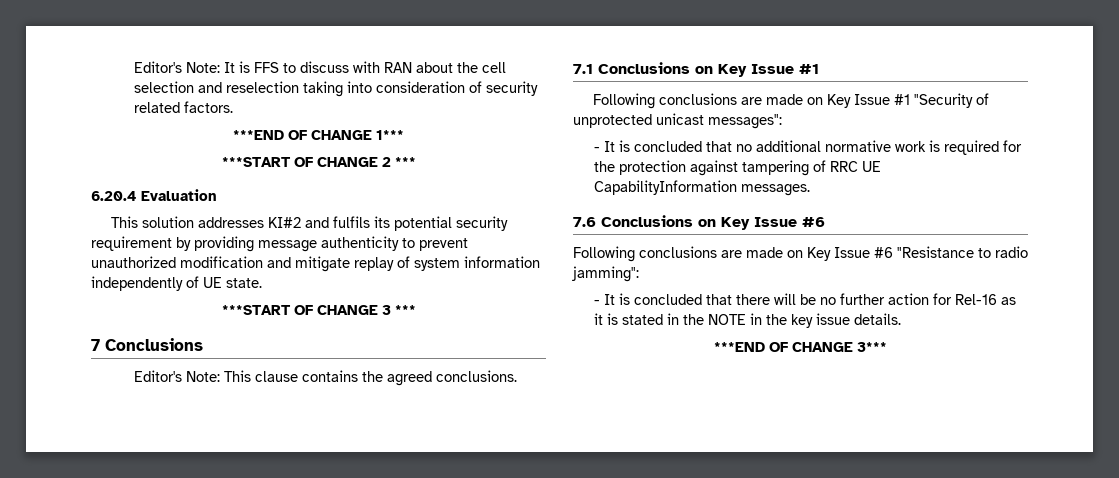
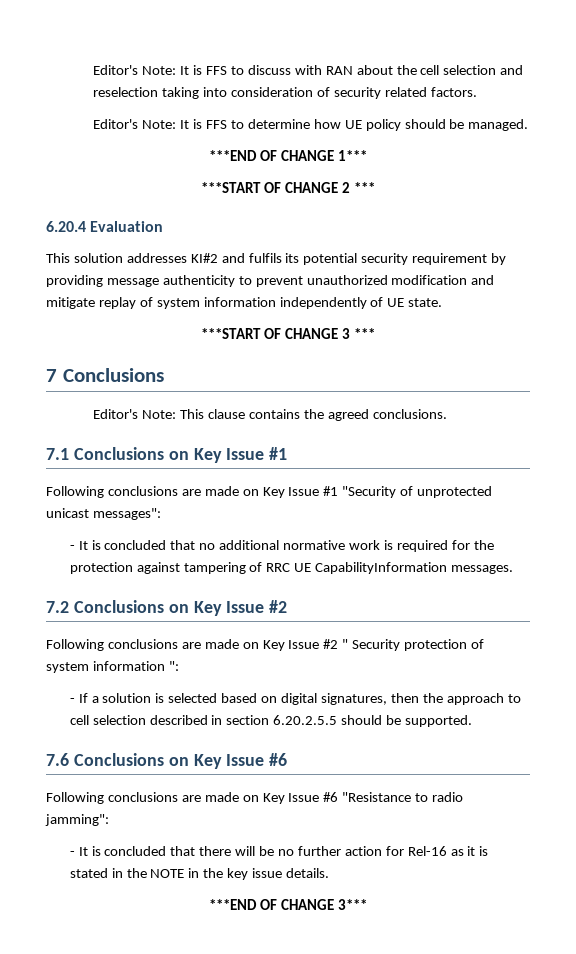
+ Editor's Note: It is FFS to determine how UE policy should be managed.
+ 7.2 Conclusions on Key Issue #2
+ Following conclusions are made on Key Issue #2 " Security protection of system information ":
+ - If a solution is selected based on digital signatures, then the approach to cell selection described in section 6.20.2.5.5 should be supported.

